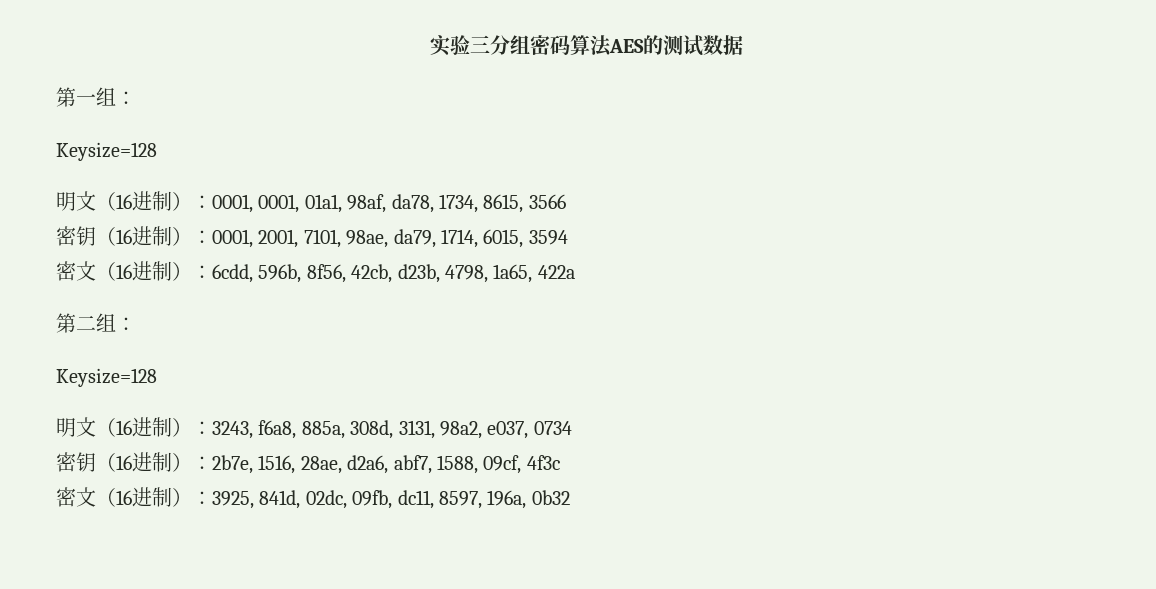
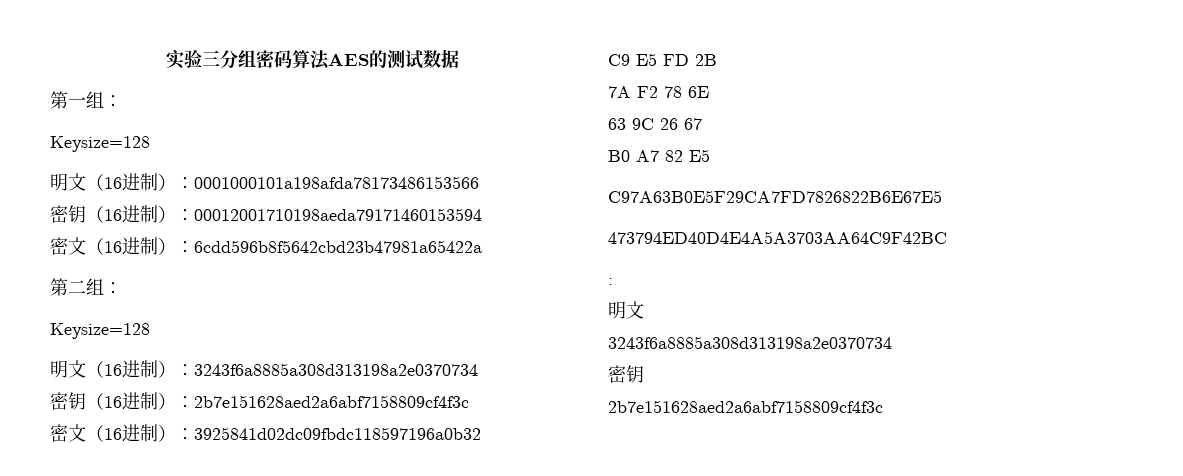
- 明文（16进制）：0001, 0001, 01a1, 98af, da78, 1734, 8615, 3566
- 密钥（16进制）：0001, 2001, 7101, 98ae, da79, 1714, 6015, 3594
- 密文（16进制）：6cdd, 596b, 8f56, 42cb, d23b, 4798, 1a65, 422a
+ 明文（16进制）：0001000101a198afda78173486153566
+ 密钥（16进制）：00012001710198aeda79171460153594
+ 密文（16进制）：6cdd596b8f5642cbd23b47981a65422a
- 明文（16进制）：3243, f6a8, 885a, 308d, 3131, 98a2, e037, 0734
- 密钥（16进制）：2b7e, 1516, 28ae, d2a6, abf7, 1588, 09cf, 4f3c
- 密文（16进制）：3925, 841d, 02dc, 09fb, dc11, 8597, 196a, 0b32
+ 明文（16进制）：3243f6a8885a308d313198a2e0370734
+ 密钥（16进制）：2b7e151628aed2a6abf7158809cf4f3c
+ 密文（16进制）：3925841d02dc09fbdc118597196a0b32
+ C9 E5 FD 2B
+ 7A F2 78 6E
+ 63 9C 26 67
+ B0 A7 82 E5
+ C97A63B0E5F29CA7FD7826822B6E67E5
+ 473794ED40D4E4A5A3703AA64C9F42BC
+ :
+ 明文
+ 3243f6a8885a308d313198a2e0370734
+ 密钥
+ 2b7e151628aed2a6abf7158809cf4f3c

